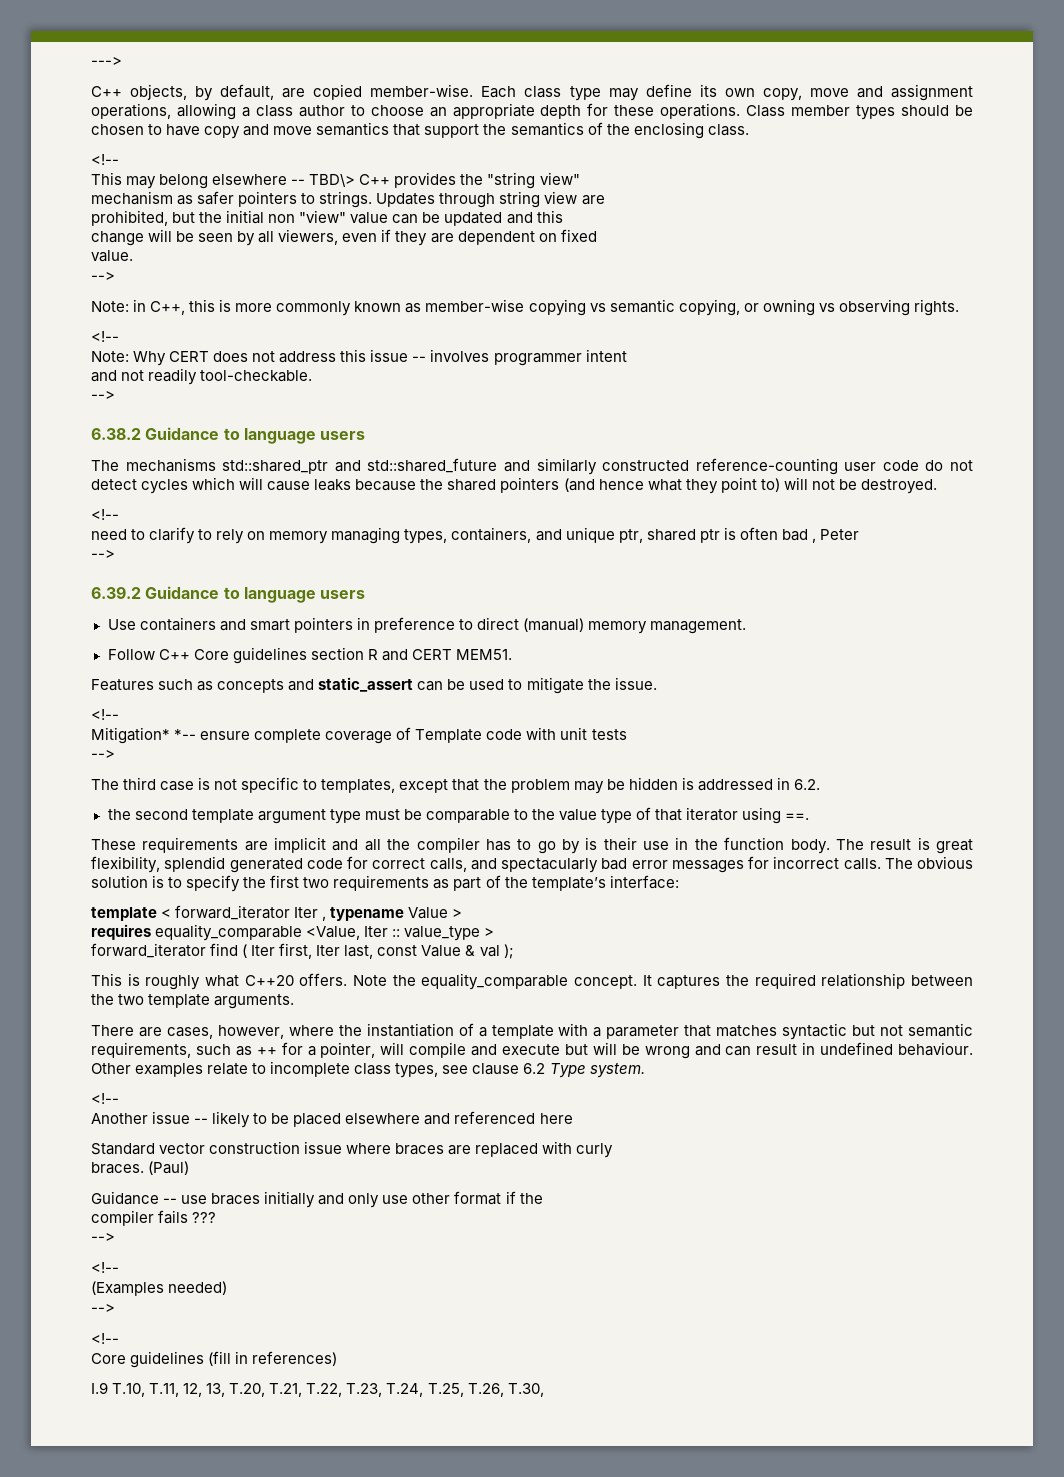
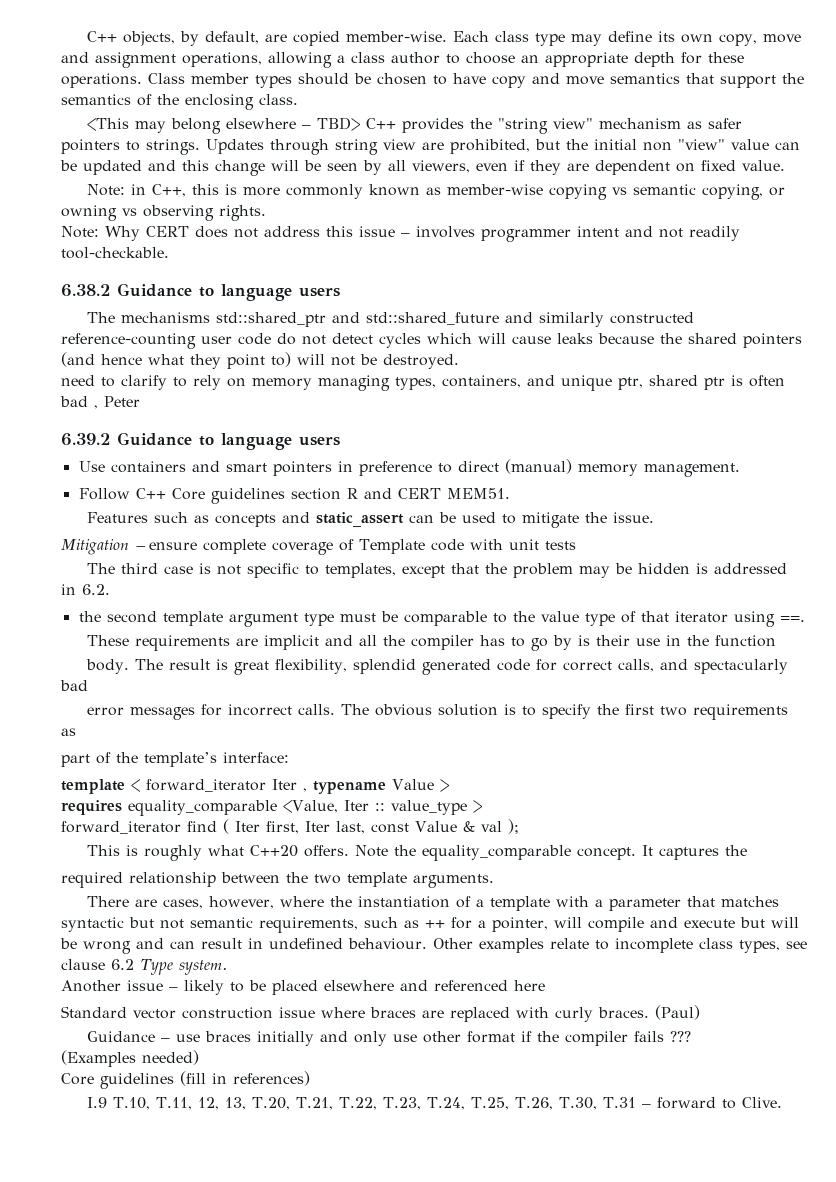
- --->
  Class member types should be chosen to have copy and move semantics that support the semantics of the enclosing class.
- <!--
- This may belong elsewhere -- TBD\> C++ provides the "string view"
- mechanism as safer pointers to strings.
+ <This may belong elsewhere – TBD> C++ provides the "string view" mechanism as safer pointers to strings.
- Updates through string view are
- prohibited, but the initial non "view" value can be updated and this
- change will be seen by all viewers, even if they are dependent on fixed
- value.
- -->
+ Updates through string view are prohibited, but the initial non "view" value can be updated and this change will be seen by all viewers, even if they are dependent on fixed value.
  Note: in C++, this is more commonly known as member-wise copying vs semantic copying, or owning vs observing rights.
- <!--
- Note: Why CERT does not address this issue -- involves programmer intent
- and not readily tool-checkable.
- -->
+ Note: Why CERT does not address this issue – involves programmer intent and not readily tool-checkable.
  The mechanisms std::shared_ptr and std::shared_future and similarly constructed reference-counting user code do not detect cycles which will cause leaks because the shared pointers (and hence what they point to) will not be destroyed.
- <!--
  need to clarify to rely on memory managing types, containers, and unique ptr, shared ptr is often bad , Peter
- -->
  Features such as concepts and static_assert can be used to mitigate the issue.
- <!--
- Mitigation* *-- ensure complete coverage of Template code with unit tests
- -->
+ Mitigation – ensure complete coverage of Template code with unit tests
- These requirements are implicit and all the compiler has to go by is their use in the function body.
+ These requirements are implicit and all the compiler has to go by is their use in the function
+ body.
- The result is great flexibility, splendid generated code for correct calls, and spectacularly bad error messages for incorrect calls.
+ The result is great flexibility, splendid generated code for correct calls, and spectacularly bad
+ error messages for incorrect calls.
- The obvious solution is to specify the first two requirements as part of the template’s interface:
+ The obvious solution is to specify the first two requirements as
+ part of the template’s interface:
- It captures the required relationship between the two template arguments.
+ It captures the
+ required relationship between the two template arguments.
  Other examples relate to incomplete class types, see clause 6.2 Type system.
- <!--
- Another issue -- likely to be placed elsewhere and referenced here
+ Another issue – likely to be placed elsewhere and referenced here
- Standard vector construction issue where braces are replaced with curly
- braces.
+ Standard vector construction issue where braces are replaced with curly braces.
- Guidance -- use braces initially and only use other format if the
- compiler fails ???
- -->
- <!--
+ Guidance – use braces initially and only use other format if the compiler fails ???
  (Examples needed)
- -->
- <!--
- I.9 T.10, T.11, 12, 13, T.20, T.21, T.22, T.23, T.24, T.25, T.26, T.30,
+ I.9 T.10, T.11, 12, 13, T.20, T.21, T.22, T.23, T.24, T.25, T.26, T.30, T.31 – forward to Clive.

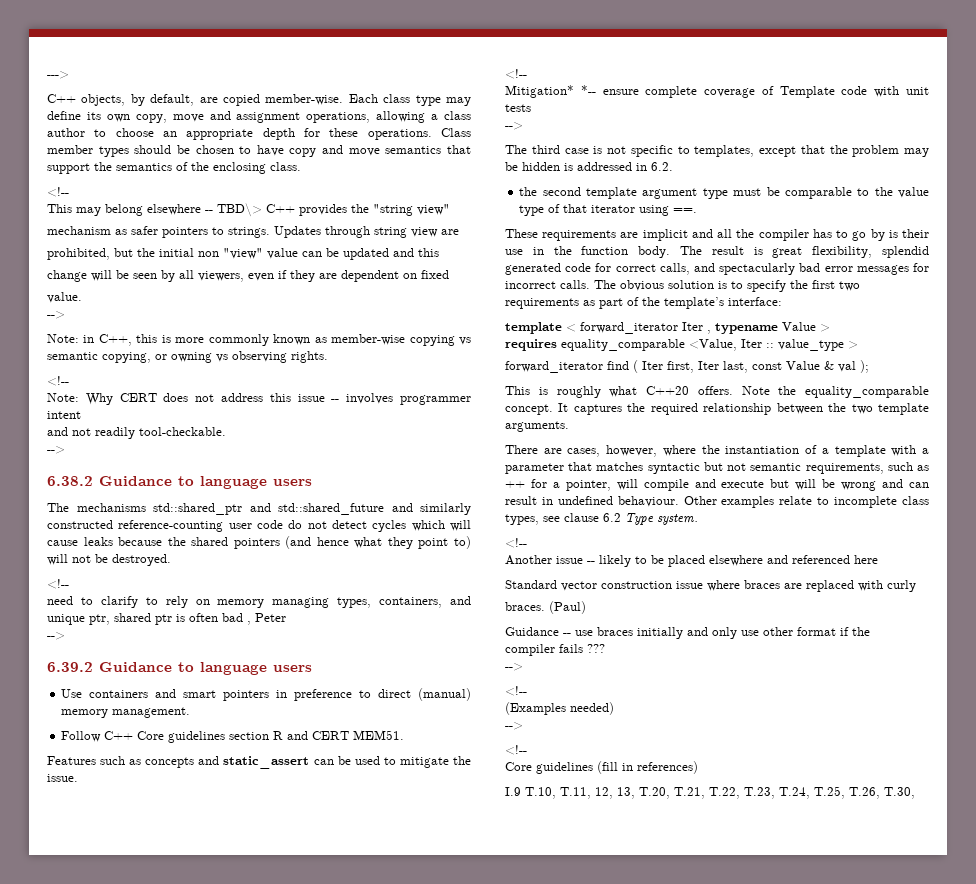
+ --->
  Class member types should be chosen to have copy and move semantics that support the semantics of the enclosing class.
- <This may belong elsewhere – TBD> C++ provides the "string view" mechanism as safer pointers to strings.
+ <!--
+ This may belong elsewhere -- TBD\> C++ provides the "string view"
+ mechanism as safer pointers to strings.
- Updates through string view are prohibited, but the initial non "view" value can be updated and this change will be seen by all viewers, even if they are dependent on fixed value.
+ Updates through string view are
+ prohibited, but the initial non "view" value can be updated and this
+ change will be seen by all viewers, even if they are dependent on fixed
+ value.
+ -->
  Note: in C++, this is more commonly known as member-wise copying vs semantic copying, or owning vs observing rights.
+ <!--
- Note: Why CERT does not address this issue – involves programmer intent and not readily tool-checkable.
+ Note: Why CERT does not address this issue -- involves programmer intent
+ and not readily tool-checkable.
+ -->
  The mechanisms std::shared_ptr and std::shared_future and similarly constructed reference-counting user code do not detect cycles which will cause leaks because the shared pointers (and hence what they point to) will not be destroyed.
+ <!--
  need to clarify to rely on memory managing types, containers, and unique ptr, shared ptr is often bad , Peter
+ -->
  Features such as concepts and static_assert can be used to mitigate the issue.
- Mitigation – ensure complete coverage of Template code with unit tests
+ <!--
+ Mitigation* *-- ensure complete coverage of Template code with unit tests
+ -->
- These requirements are implicit and all the compiler has to go by is their use in the function
- body.
+ These requirements are implicit and all the compiler has to go by is their use in the function body.
- The result is great flexibility, splendid generated code for correct calls, and spectacularly bad
- error messages for incorrect calls.
+ The result is great flexibility, splendid generated code for correct calls, and spectacularly bad error messages for incorrect calls.
- The obvious solution is to specify the first two requirements as
- part of the template’s interface:
+ The obvious solution is to specify the first two requirements as part of the template’s interface:
- It captures the
- required relationship between the two template arguments.
+ It captures the required relationship between the two template arguments.
  Other examples relate to incomplete class types, see clause 6.2 Type system.
+ <!--
- Another issue – likely to be placed elsewhere and referenced here
+ Another issue -- likely to be placed elsewhere and referenced here
- Standard vector construction issue where braces are replaced with curly braces.
+ Standard vector construction issue where braces are replaced with curly
+ braces.
- Guidance – use braces initially and only use other format if the compiler fails ???
+ Guidance -- use braces initially and only use other format if the
+ compiler fails ???
+ -->
+ <!--
  (Examples needed)
+ -->
+ <!--
- I.9 T.10, T.11, 12, 13, T.20, T.21, T.22, T.23, T.24, T.25, T.26, T.30, T.31 – forward to Clive.
+ I.9 T.10, T.11, 12, 13, T.20, T.21, T.22, T.23, T.24, T.25, T.26, T.30,

